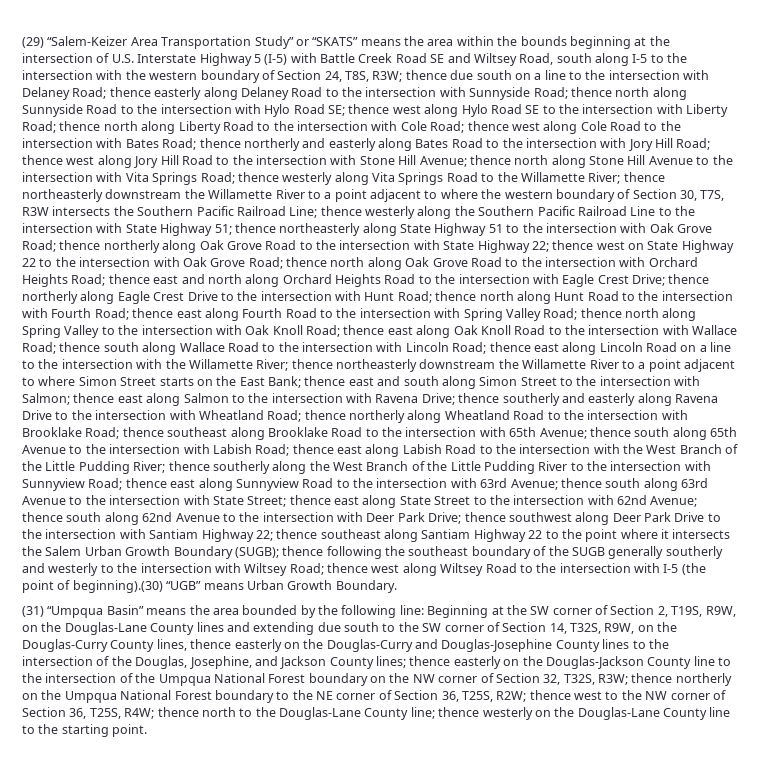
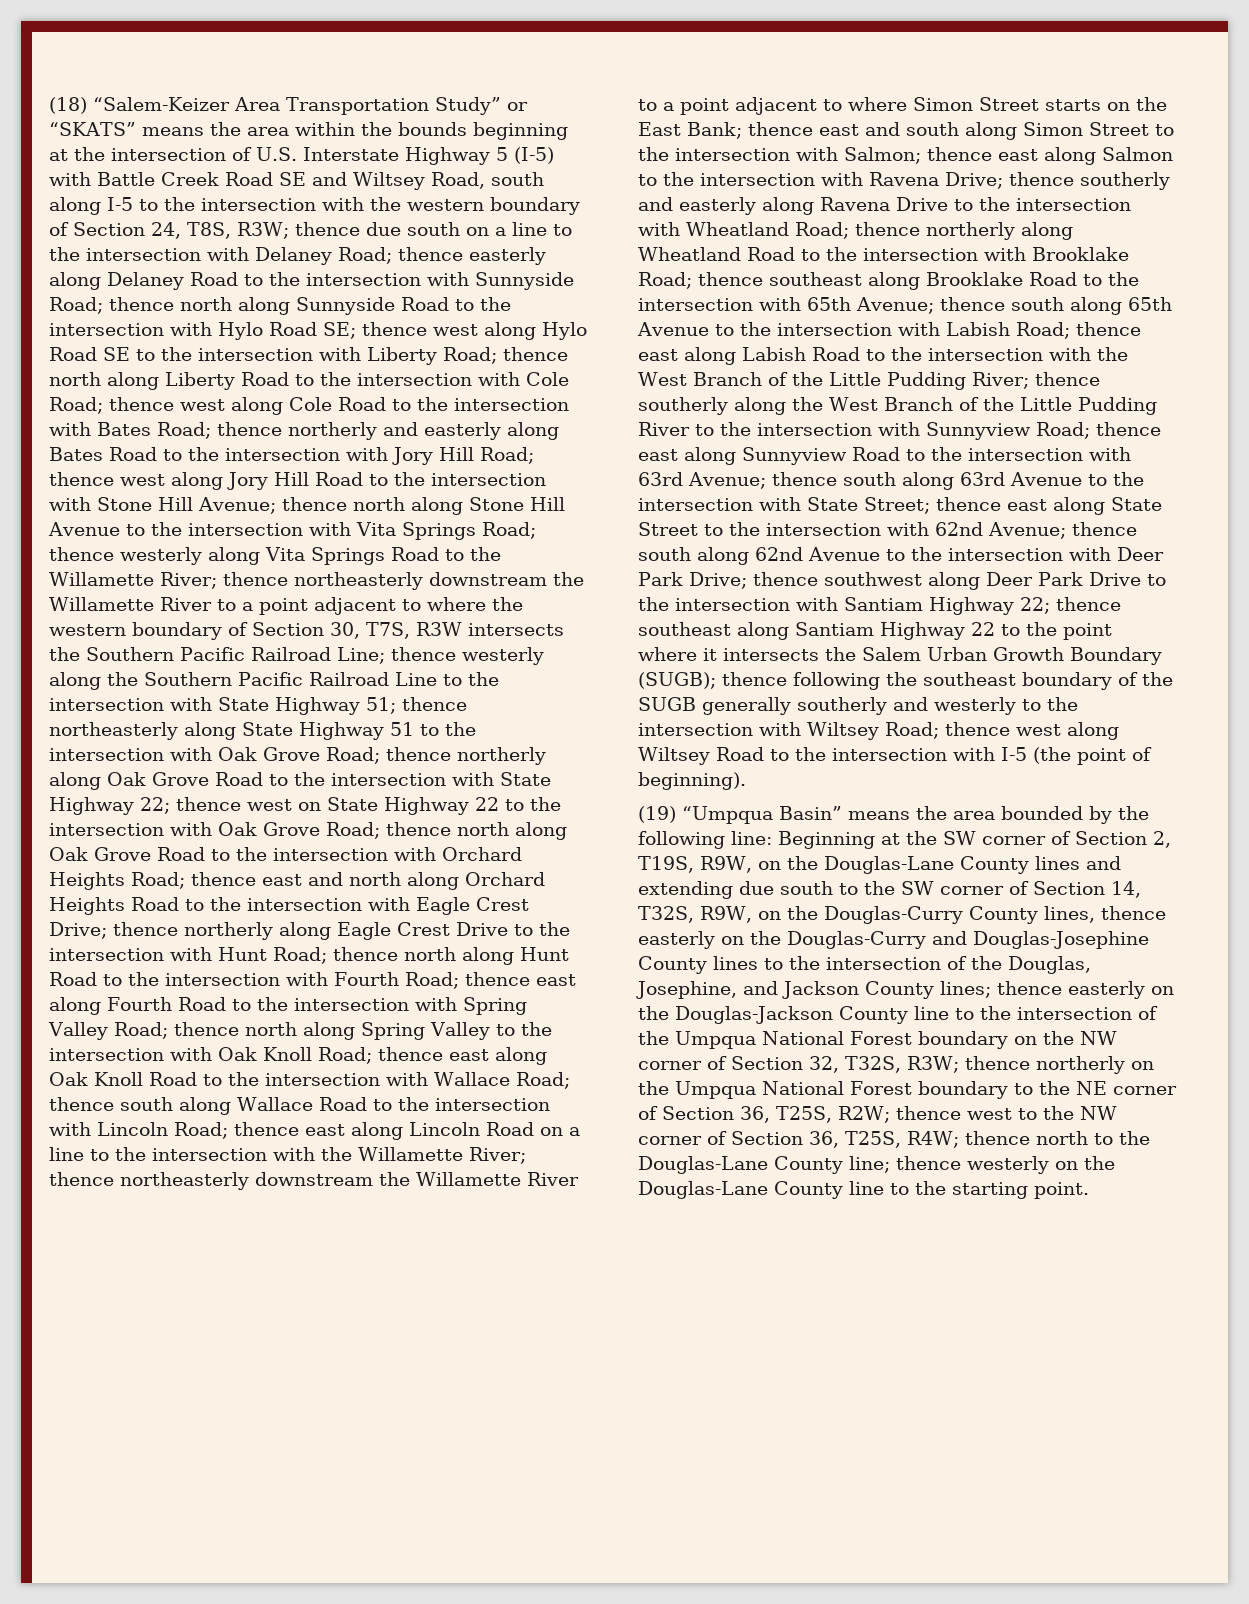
- (29) “Salem-Keizer Area Transportation Study” or “SKATS” means the area within the bounds beginning at the intersection of U.S. Interstate Highway 5 (I-5) with Battle Creek Road SE and Wiltsey Road, south along I-5 to the intersection with the western boundary of Section 24, T8S, R3W;
+ (18) “Salem-Keizer Area Transportation Study” or “SKATS” means the area within the bounds beginning at the intersection of U.S. Interstate Highway 5 (I-5) with Battle Creek Road SE and Wiltsey Road, south along I-5 to the intersection with the western boundary of Section 24, T8S, R3W;
- thence west along Wiltsey Road to the intersection with I-5 (the point of beginning).(30) “UGB” means Urban Growth Boundary.
- (31) “Umpqua Basin” means the area bounded by the following line:
+ thence west along Wiltsey Road to the intersection with I-5 (the point of beginning).
+ (19) “Umpqua Basin” means the area bounded by the following line:

